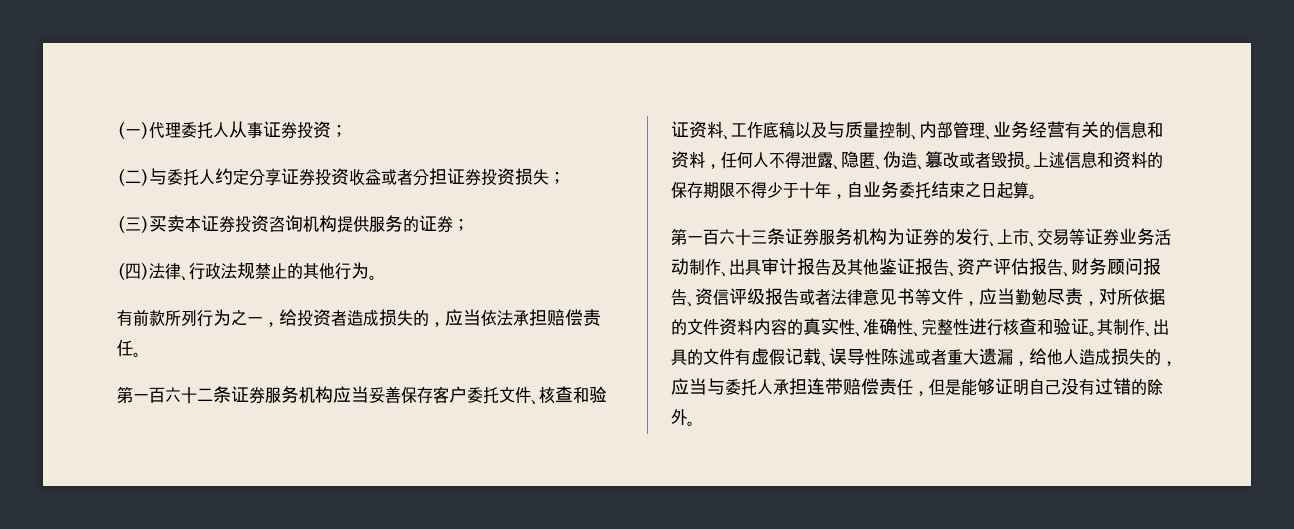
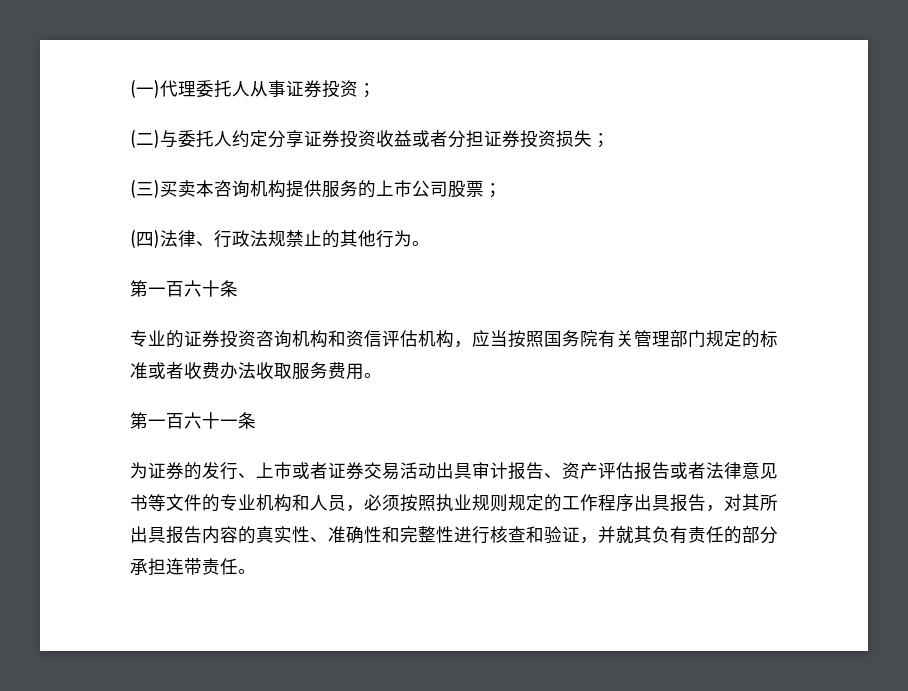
- (三)买卖本证券投资咨询机构提供服务的证券；
+ (三)买卖本咨询机构提供服务的上市公司股票；
- 有前款所列行为之一，给投资者造成损失的，应当依法承担赔偿责任。
- 第一百六十二条证券服务机构应当妥善保存客户委托文件、核查和验证资料、工作底稿以及与质量控制、内部管理、业务经营有关的信息和资料，任何人不得泄露、隐匿、伪造、篡改或者毁损。上述信息和资料的保存期限不得少于十年，自业务委托结束之日起算。
- 第一百六十三条证券服务机构为证券的发行、上市、交易等证券业务活动制作、出具审计报告及其他鉴证报告、资产评估报告、财务顾问报告、资信评级报告或者法律意见书等文件，应当勤勉尽责，对所依据的文件资料内容的真实性、准确性、完整性进行核查和验证。其制作、出具的文件有虚假记载、误导性陈述或者重大遗漏，给他人造成损失的，应当与委托人承担连带赔偿责任，但是能够证明自己没有过错的除外。
+ 第一百六十条
+ 专业的证券投资咨询机构和资信评估机构，应当按照国务院有关管理部门规定的标准或者收费办法收取服务费用。
+ 第一百六十一条
+ 为证券的发行、上市或者证券交易活动出具审计报告、资产评估报告或者法律意见书等文件的专业机构和人员，必须按照执业规则规定的工作程序出具报告，对其所出具报告内容的真实性、准确性和完整性进行核查和验证，并就其负有责任的部分承担连带责任。

